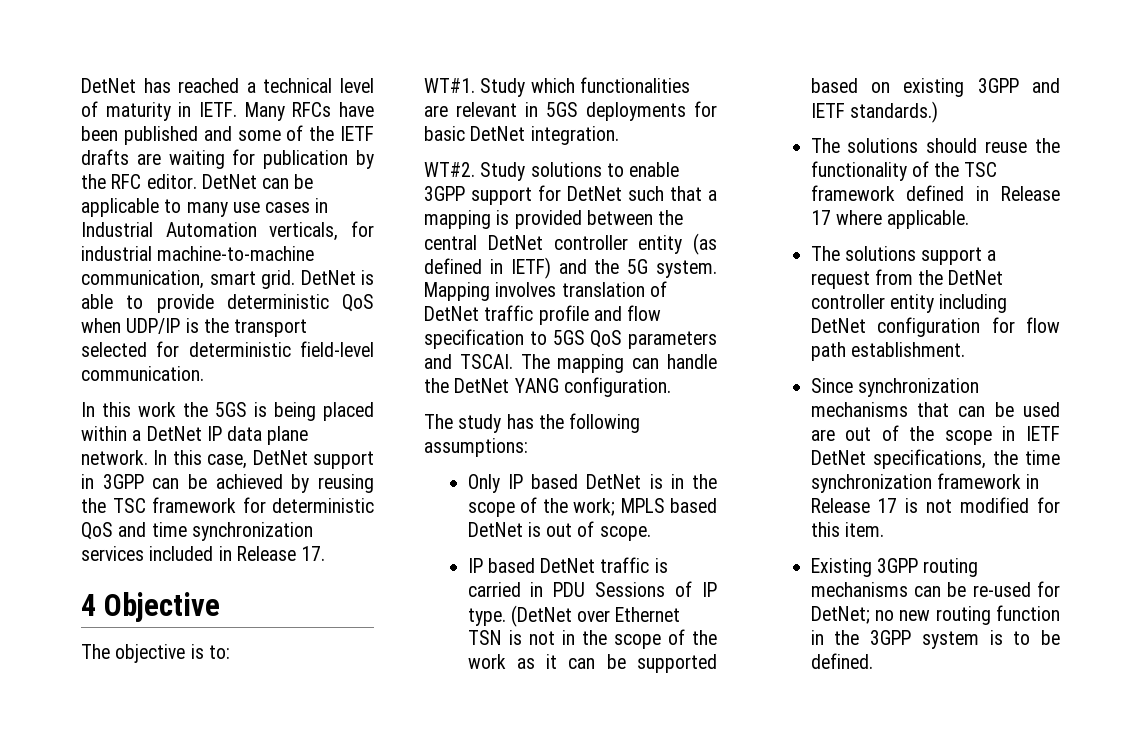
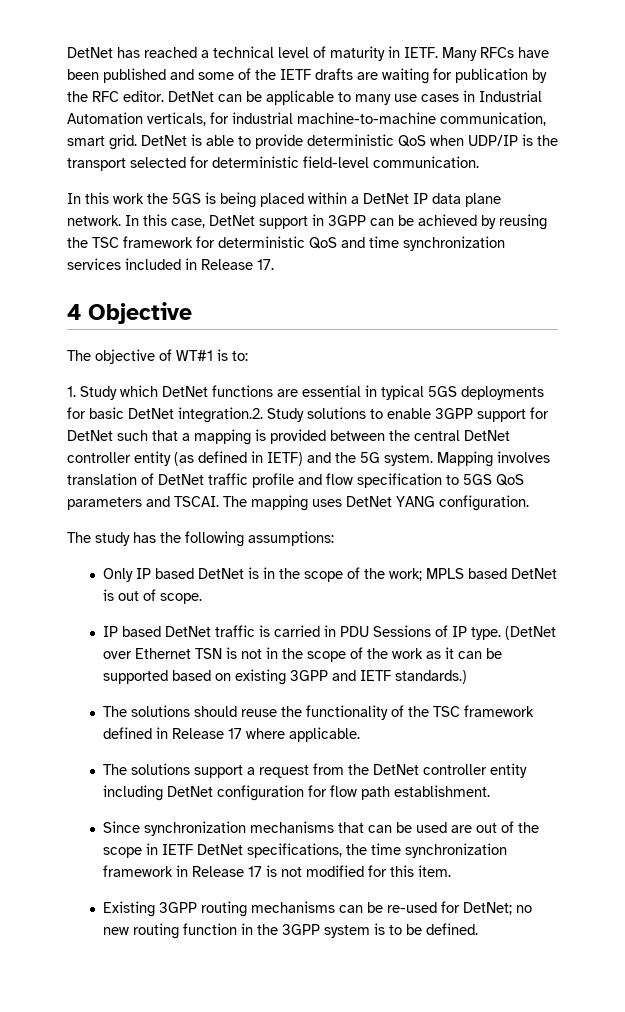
- The objective is to:
+ The objective of WT#1 is to:
- WT#1. Study which functionalities are relevant in 5GS deployments for basic DetNet integration.
- WT#2. Study solutions to enable 3GPP support for DetNet such that a mapping is provided between the central DetNet controller entity (as defined in IETF) and the 5G system.
+ 1. Study which DetNet functions are essential in typical 5GS deployments for basic DetNet integration.2. Study solutions to enable 3GPP support for DetNet such that a mapping is provided between the central DetNet controller entity (as defined in IETF) and the 5G system.
- The mapping can handle the DetNet YANG configuration.
+ The mapping uses DetNet YANG configuration.

